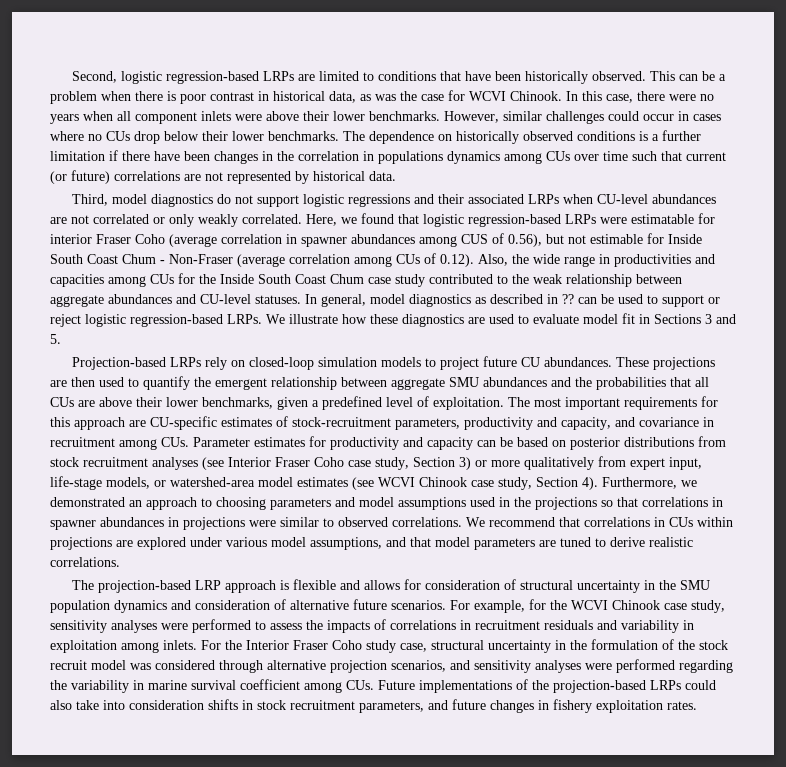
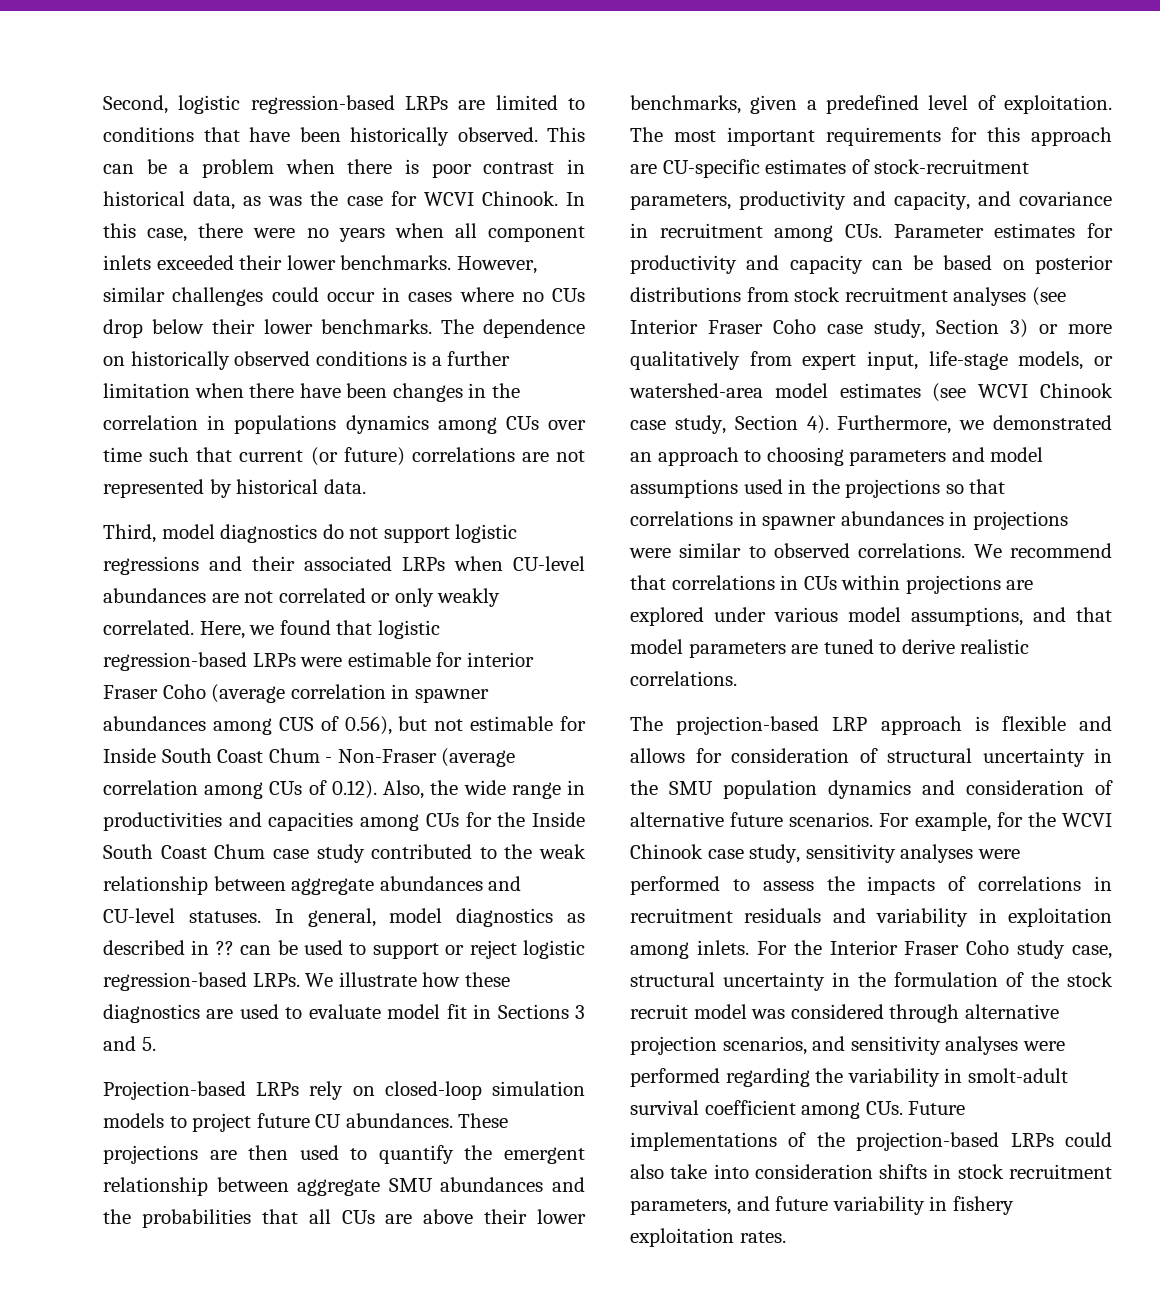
- In this case, there were no years when all component inlets were above their lower benchmarks.
+ In this case, there were no years when all component inlets exceeded their lower benchmarks.
- The dependence on historically observed conditions is a further limitation if there have been changes in the correlation in populations dynamics among CUs over time such that current (or future) correlations are not represented by historical data.
+ The dependence on historically observed conditions is a further limitation when there have been changes in the correlation in populations dynamics among CUs over time such that current (or future) correlations are not represented by historical data.
- Here, we found that logistic regression-based LRPs were estimatable for interior Fraser Coho (average correlation in spawner abundances among CUS of 0.56), but not estimable for Inside South Coast Chum - Non-Fraser (average correlation among CUs of 0.12). Also, the wide range in productivities and capacities among CUs for the Inside South Coast Chum case study contributed to the weak relationship between aggregate abundances and CU-level statuses.
+ Here, we found that logistic regression-based LRPs were estimable for interior Fraser Coho (average correlation in spawner abundances among CUS of 0.56), but not estimable for Inside South Coast Chum - Non-Fraser (average correlation among CUs of 0.12). Also, the wide range in productivities and capacities among CUs for the Inside South Coast Chum case study contributed to the weak relationship between aggregate abundances and CU-level statuses.
- For the Interior Fraser Coho study case, structural uncertainty in the formulation of the stock recruit model was considered through alternative projection scenarios, and sensitivity analyses were performed regarding the variability in marine survival coefficient among CUs. Future implementations of the projection-based LRPs could also take into consideration shifts in stock recruitment parameters, and future changes in fishery exploitation rates.
+ For the Interior Fraser Coho study case, structural uncertainty in the formulation of the stock recruit model was considered through alternative projection scenarios, and sensitivity analyses were performed regarding the variability in smolt-adult survival coefficient among CUs. Future implementations of the projection-based LRPs could also take into consideration shifts in stock recruitment parameters, and future variability in fishery exploitation rates.

